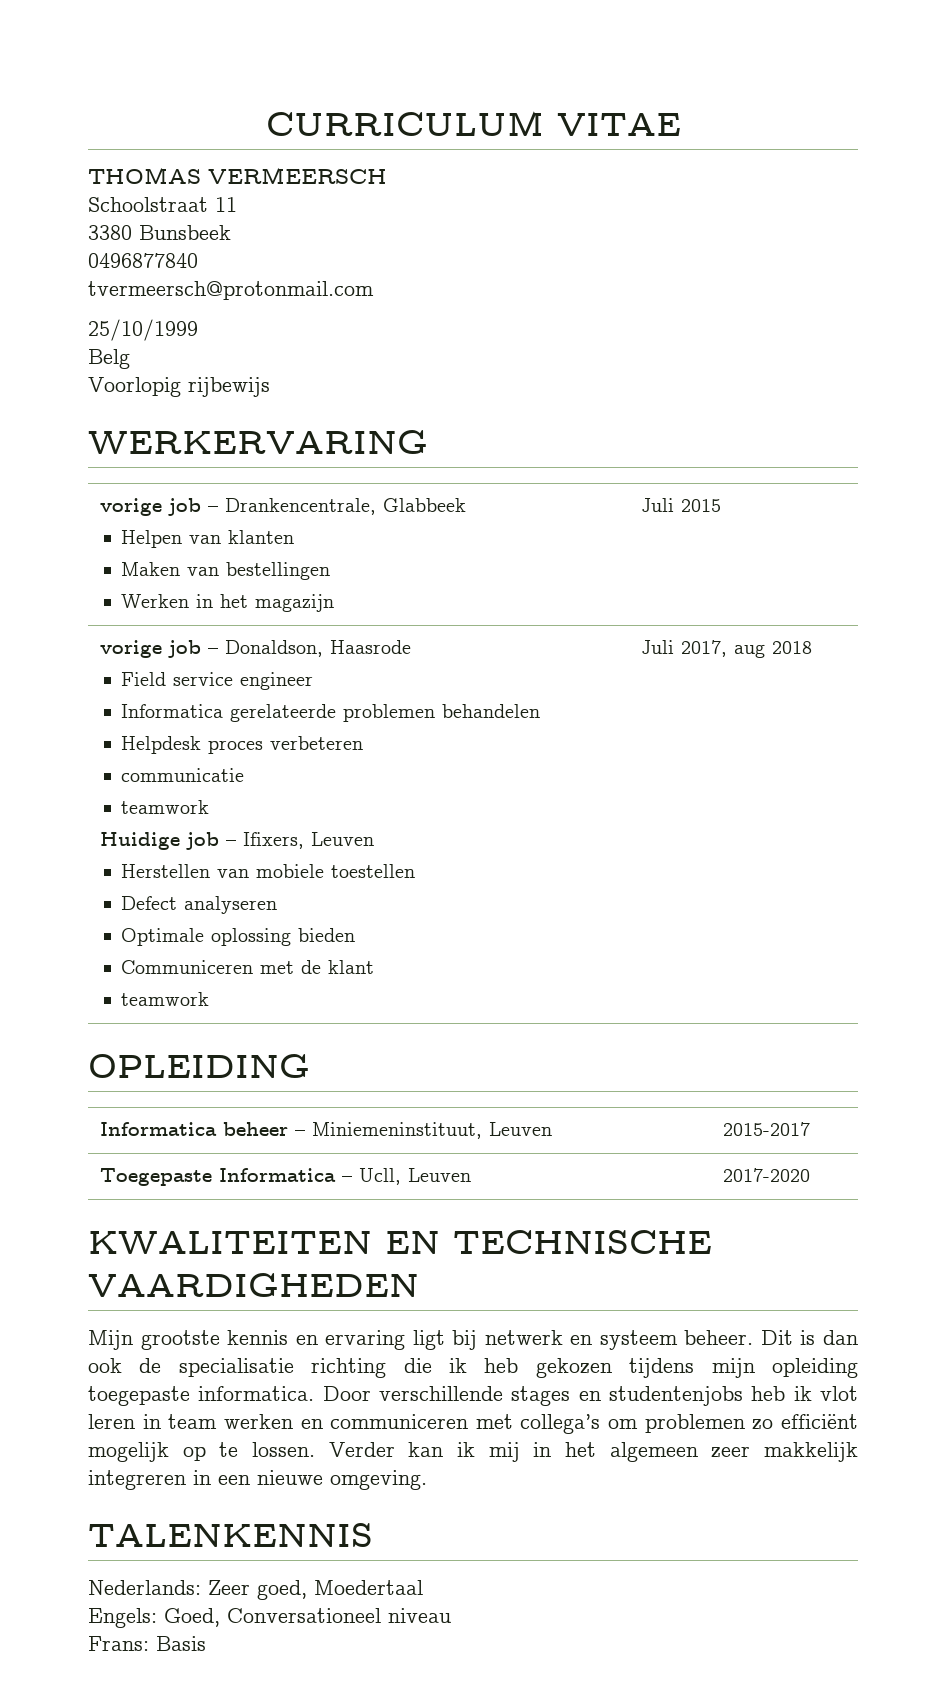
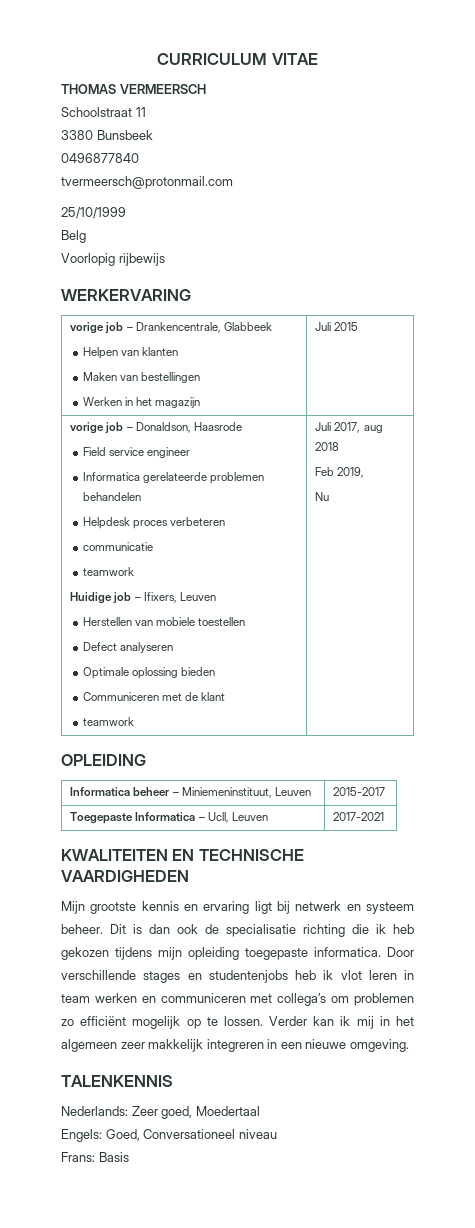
+ Feb 2019,
+ Nu
- Toegepaste Informatica – Ucll, Leuven | 2017-2020
+ Toegepaste Informatica – Ucll, Leuven | 2017-2021

